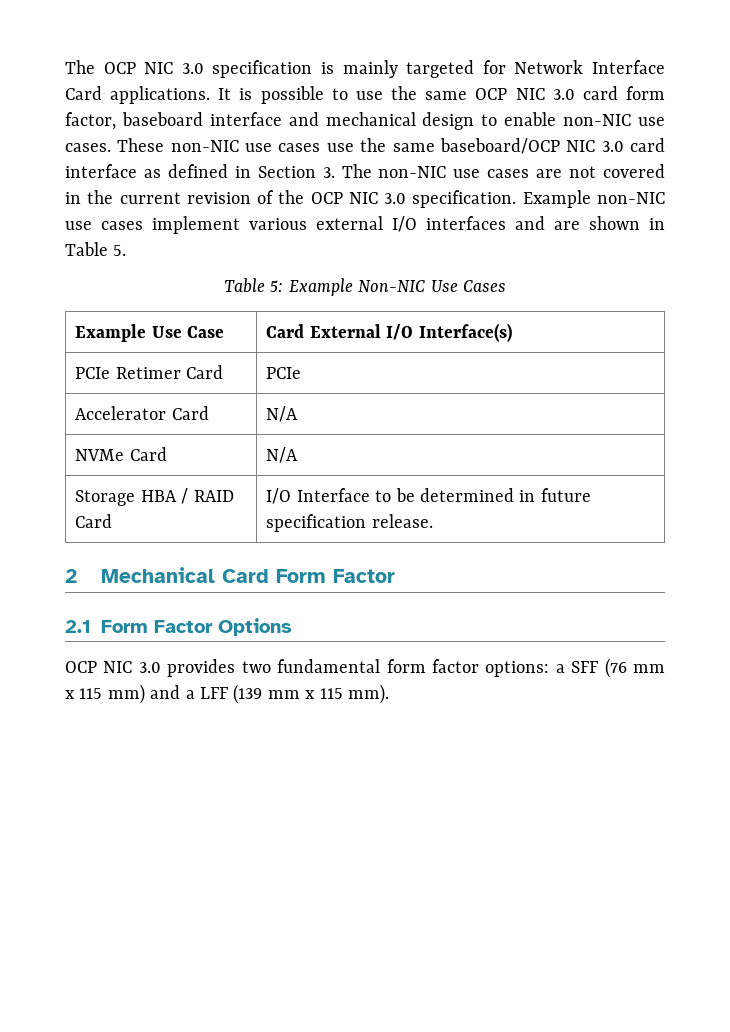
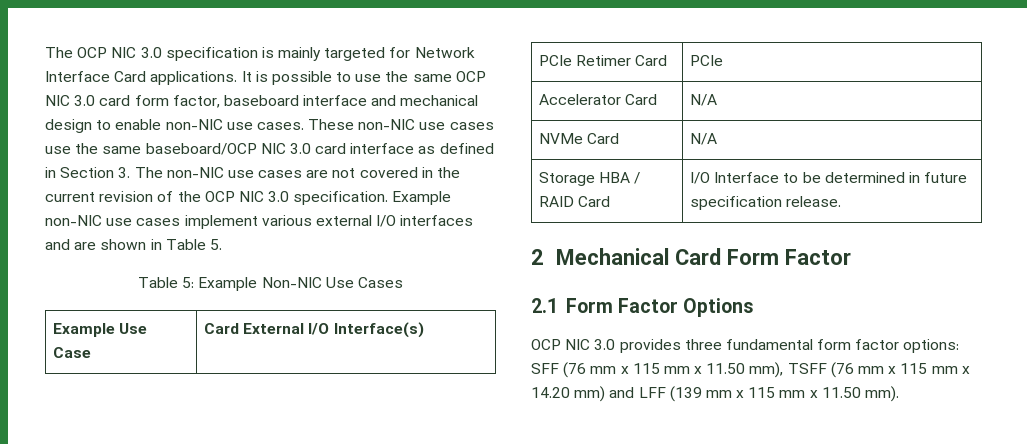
- OCP NIC 3.0 provides two fundamental form factor options: a SFF (76 mm x 115 mm) and a LFF (139 mm x 115 mm).
+ OCP NIC 3.0 provides three fundamental form factor options: SFF (76 mm x 115 mm x 11.50 mm), TSFF (76 mm x 115 mm x 14.20 mm) and LFF (139 mm x 115 mm x 11.50 mm).

